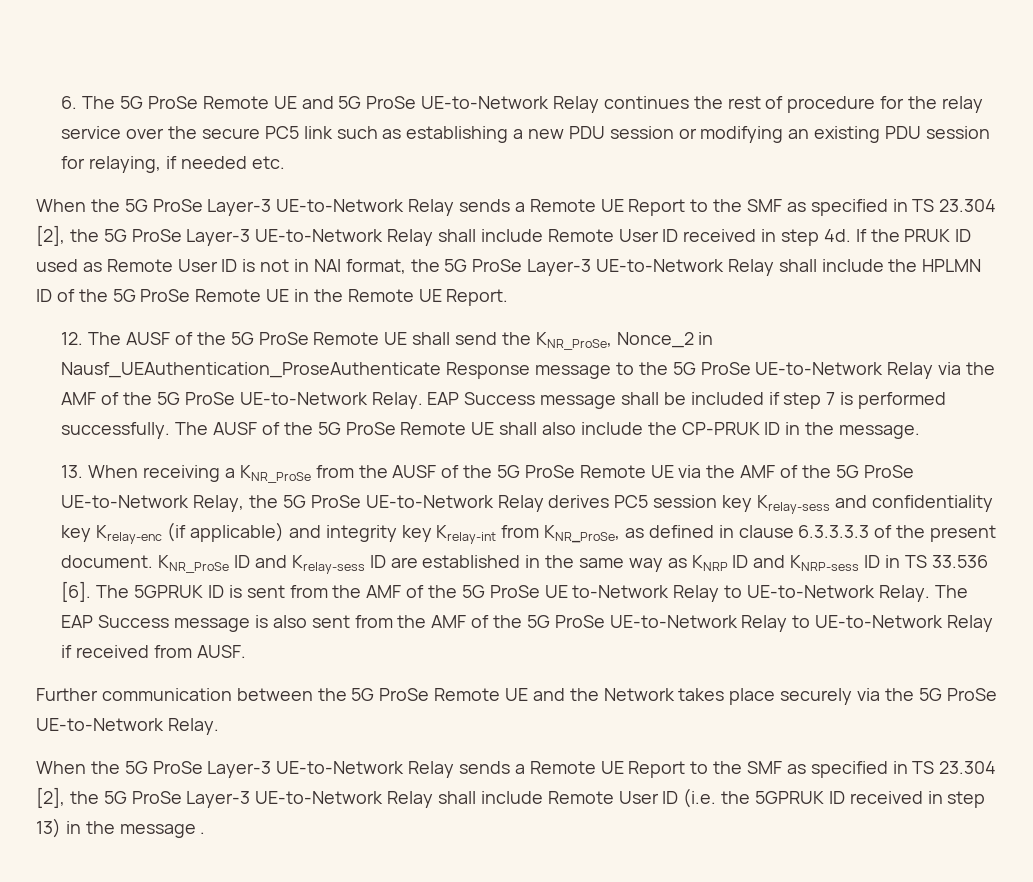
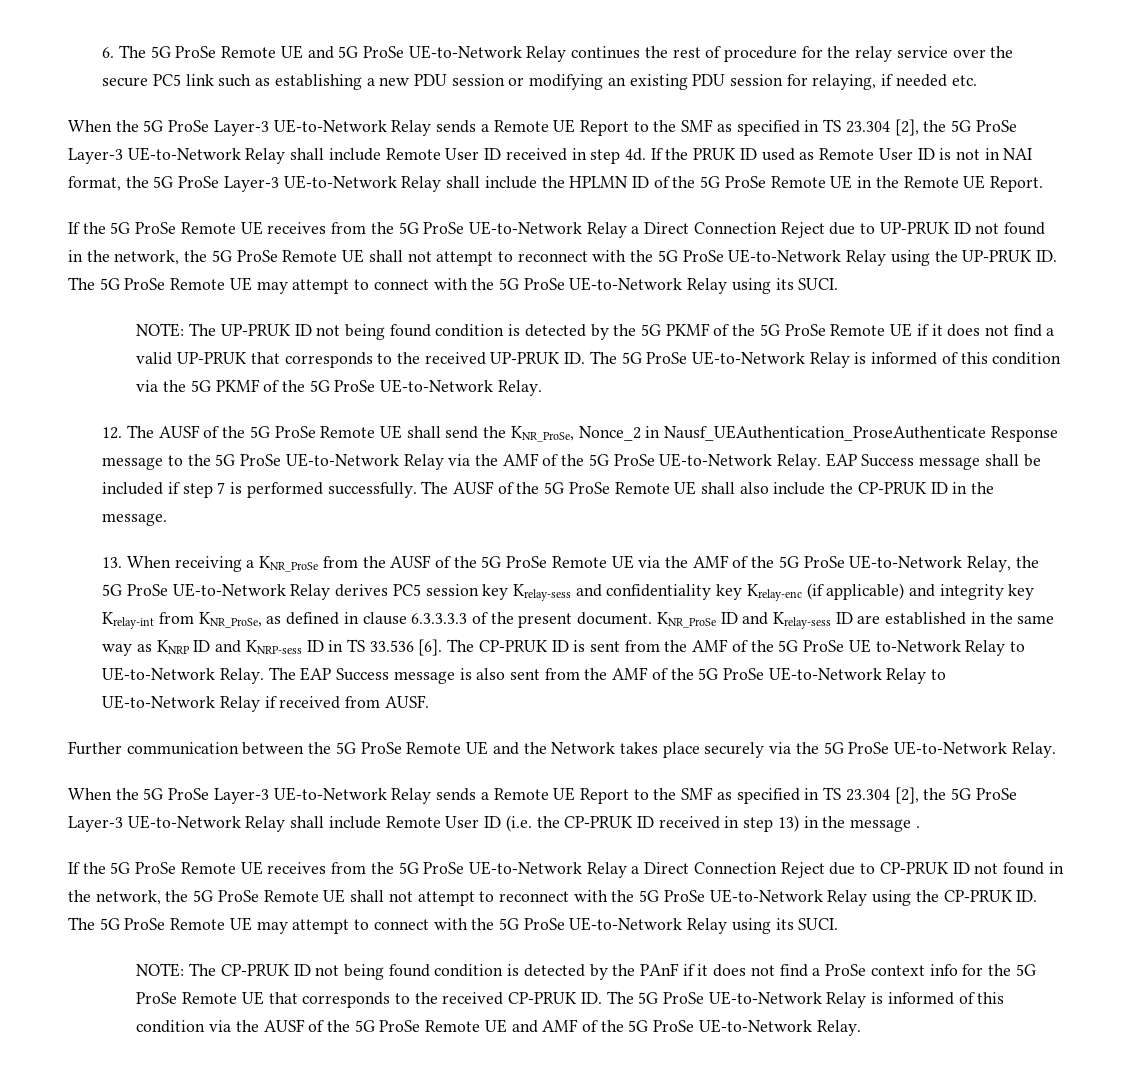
+ If the 5G ProSe Remote UE receives from the 5G ProSe UE-to-Network Relay a Direct Connection Reject due to UP-PRUK ID not found in the network, the 5G ProSe Remote UE shall not attempt to reconnect with the 5G ProSe UE-to-Network Relay using the UP-PRUK ID. The 5G ProSe Remote UE may attempt to connect with the 5G ProSe UE-to-Network Relay using its SUCI.
+ NOTE: The UP-PRUK ID not being found condition is detected by the 5G PKMF of the 5G ProSe Remote UE if it does not find a valid UP-PRUK that corresponds to the received UP-PRUK ID. The 5G ProSe UE-to-Network Relay is informed of this condition via the 5G PKMF of the 5G ProSe UE-to-Network Relay.
- The 5GPRUK ID is sent from the AMF of the 5G ProSe UE to-Network Relay to UE-to-Network Relay.
+ The CP-PRUK ID is sent from the AMF of the 5G ProSe UE to-Network Relay to UE-to-Network Relay.
- When the 5G ProSe Layer-3 UE-to-Network Relay sends a Remote UE Report to the SMF as specified in TS 23.304 [2], the 5G ProSe Layer-3 UE-to-Network Relay shall include Remote User ID (i.e. the 5GPRUK ID received in step 13) in the message .
+ When the 5G ProSe Layer-3 UE-to-Network Relay sends a Remote UE Report to the SMF as specified in TS 23.304 [2], the 5G ProSe Layer-3 UE-to-Network Relay shall include Remote User ID (i.e. the CP-PRUK ID received in step 13) in the message .
+ If the 5G ProSe Remote UE receives from the 5G ProSe UE-to-Network Relay a Direct Connection Reject due to CP-PRUK ID not found in the network, the 5G ProSe Remote UE shall not attempt to reconnect with the 5G ProSe UE-to-Network Relay using the CP-PRUK ID. The 5G ProSe Remote UE may attempt to connect with the 5G ProSe UE-to-Network Relay using its SUCI.
+ NOTE: The CP-PRUK ID not being found condition is detected by the PAnF if it does not find a ProSe context info for the 5G ProSe Remote UE that corresponds to the received CP-PRUK ID. The 5G ProSe UE-to-Network Relay is informed of this condition via the AUSF of the 5G ProSe Remote UE and AMF of the 5G ProSe UE-to-Network Relay.

